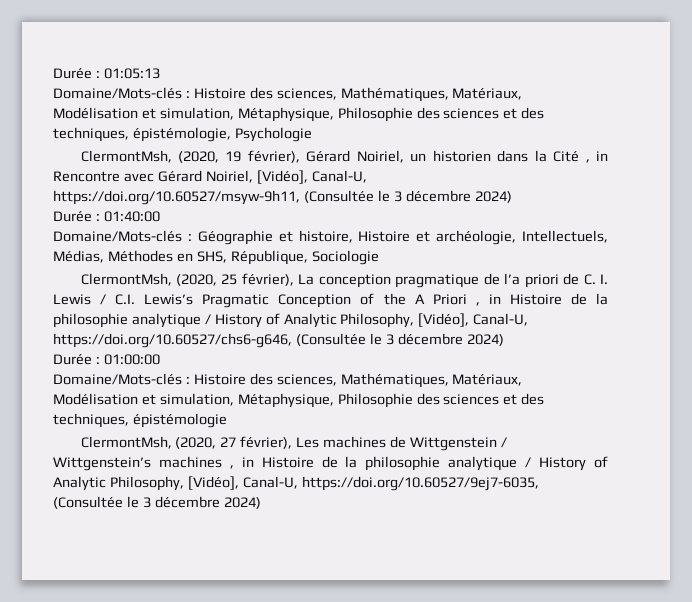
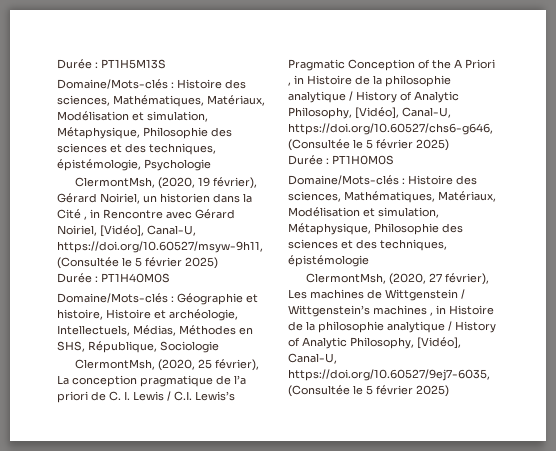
- Durée : 01:05:13
+ Durée : PT1H5M13S
- ClermontMsh, (2020, 19 février), Gérard Noiriel, un historien dans la Cité , in Rencontre avec Gérard Noiriel, [Vidéo], Canal-U, https://doi.org/10.60527/msyw-9h11, (Consultée le 3 décembre 2024)
- Durée : 01:40:00
+ ClermontMsh, (2020, 19 février), Gérard Noiriel, un historien dans la Cité , in Rencontre avec Gérard Noiriel, [Vidéo], Canal-U, https://doi.org/10.60527/msyw-9h11, (Consultée le 5 février 2025)
+ Durée : PT1H40M0S
- ClermontMsh, (2020, 25 février), La conception pragmatique de l’a priori de C. I. Lewis / C.I. Lewis’s Pragmatic Conception of the A Priori , in Histoire de la philosophie analytique / History of Analytic Philosophy, [Vidéo], Canal-U, https://doi.org/10.60527/chs6-g646, (Consultée le 3 décembre 2024)
- Durée : 01:00:00
+ ClermontMsh, (2020, 25 février), La conception pragmatique de l’a priori de C. I. Lewis / C.I. Lewis’s Pragmatic Conception of the A Priori , in Histoire de la philosophie analytique / History of Analytic Philosophy, [Vidéo], Canal-U, https://doi.org/10.60527/chs6-g646, (Consultée le 5 février 2025)
+ Durée : PT1H0M0S
- ClermontMsh, (2020, 27 février), Les machines de Wittgenstein / Wittgenstein’s machines , in Histoire de la philosophie analytique / History of Analytic Philosophy, [Vidéo], Canal-U, https://doi.org/10.60527/9ej7-6035, (Consultée le 3 décembre 2024)
+ ClermontMsh, (2020, 27 février), Les machines de Wittgenstein / Wittgenstein’s machines , in Histoire de la philosophie analytique / History of Analytic Philosophy, [Vidéo], Canal-U, https://doi.org/10.60527/9ej7-6035, (Consultée le 5 février 2025)

